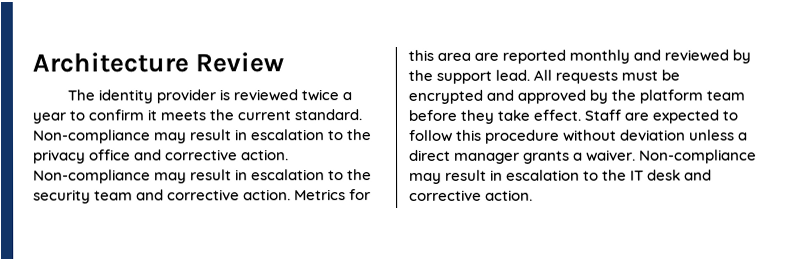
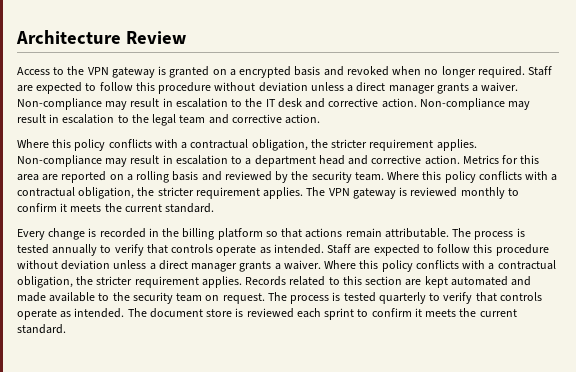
- The identity provider is reviewed twice a year to confirm it meets the current standard. Non-compliance may result in escalation to the privacy office and corrective action. Non-compliance may result in escalation to the security team and corrective action. Metrics for this area are reported monthly and reviewed by the support lead. All requests must be encrypted and approved by the platform team before they take effect.
+ Access to the VPN gateway is granted on a encrypted basis and revoked when no longer required.
+ Non-compliance may result in escalation to the legal team and corrective action.
+ Where this policy conflicts with a contractual obligation, the stricter requirement applies. Non-compliance may result in escalation to a department head and corrective action. Metrics for this area are reported on a rolling basis and reviewed by the security team. Where this policy conflicts with a contractual obligation, the stricter requirement applies. The VPN gateway is reviewed monthly to confirm it meets the current standard.
+ Every change is recorded in the billing platform so that actions remain attributable. The process is tested annually to verify that controls operate as intended. Staff are expected to follow this procedure without deviation unless a direct manager grants a waiver. Where this policy conflicts with a contractual obligation, the stricter requirement applies. Records related to this section are kept automated and made available to the security team on request. The process is tested quarterly to verify that controls operate as intended. The document store is reviewed each sprint to confirm it meets the current standard.

